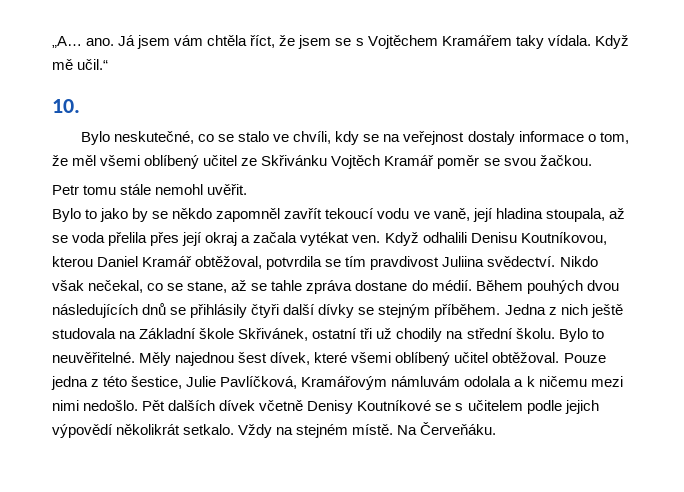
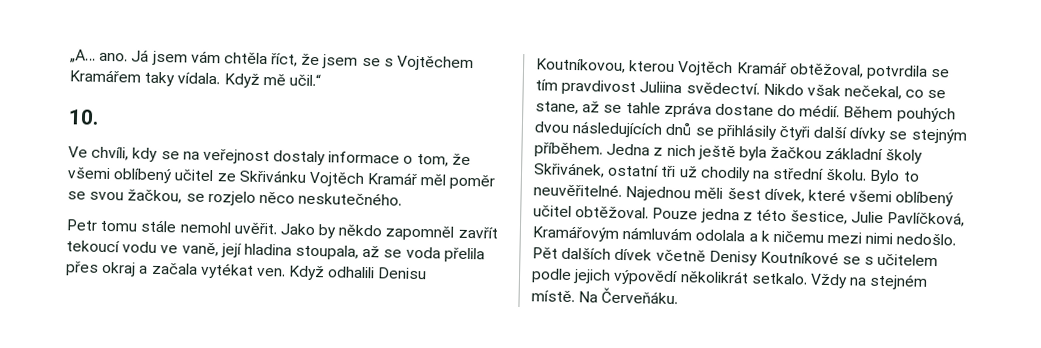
- Bylo neskutečné, co se stalo ve chvíli, kdy se na veřejnost dostaly informace o tom, že měl všemi oblíbený učitel ze Skřivánku Vojtěch Kramář poměr se svou žačkou.
+ Ve chvíli, kdy se na veřejnost dostaly informace o tom, že všemi oblíbený učitel ze Skřivánku Vojtěch Kramář měl poměr se svou žačkou, se rozjelo něco neskutečného.
- Petr tomu stále nemohl uvěřit.
- Bylo to jako by se někdo zapomněl zavřít tekoucí vodu ve vaně, její hladina stoupala, až se voda přelila přes její okraj a začala vytékat ven.
+ Petr tomu stále nemohl uvěřit. Jako by někdo zapomněl zavřít tekoucí vodu ve vaně, její hladina stoupala, až se voda přelila přes okraj a začala vytékat ven.
- Když odhalili Denisu Koutníkovou, kterou Daniel Kramář obtěžoval, potvrdila se tím pravdivost Juliina svědectví.
+ Když odhalili Denisu Koutníkovou, kterou Vojtěch Kramář obtěžoval, potvrdila se tím pravdivost Juliina svědectví.
- Jedna z nich ještě studovala na Základní škole Skřivánek, ostatní tři už chodily na střední školu.
+ Jedna z nich ještě byla žačkou základní školy Skřivánek, ostatní tři už chodily na střední školu.
- Měly najednou šest dívek, které všemi oblíbený učitel obtěžoval.
+ Najednou měli šest dívek, které všemi oblíbený učitel obtěžoval.

